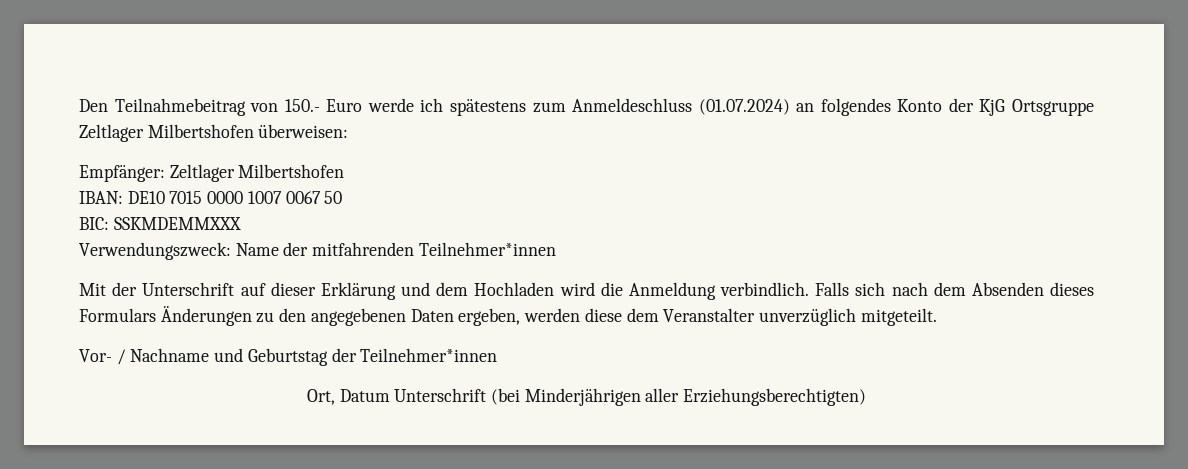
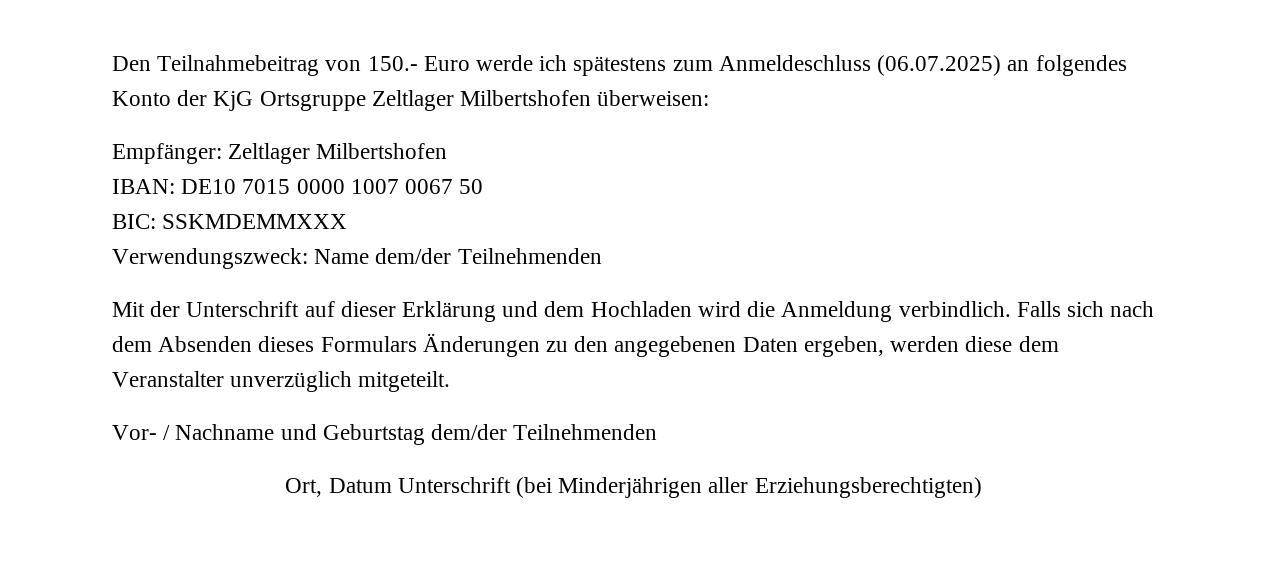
- Den Teilnahmebeitrag von 150.- Euro werde ich spätestens zum Anmeldeschluss (01.07.2024) an folgendes Konto der KjG Ortsgruppe Zeltlager Milbertshofen überweisen:
+ Den Teilnahmebeitrag von 150.- Euro werde ich spätestens zum Anmeldeschluss (06.07.2025) an folgendes Konto der KjG Ortsgruppe Zeltlager Milbertshofen überweisen:
- Verwendungszweck: Name der mitfahrenden Teilnehmer*innen
+ Verwendungszweck: Name dem/der Teilnehmenden
- Vor- / Nachname und Geburtstag der Teilnehmer*innen
+ Vor- / Nachname und Geburtstag dem/der Teilnehmenden

